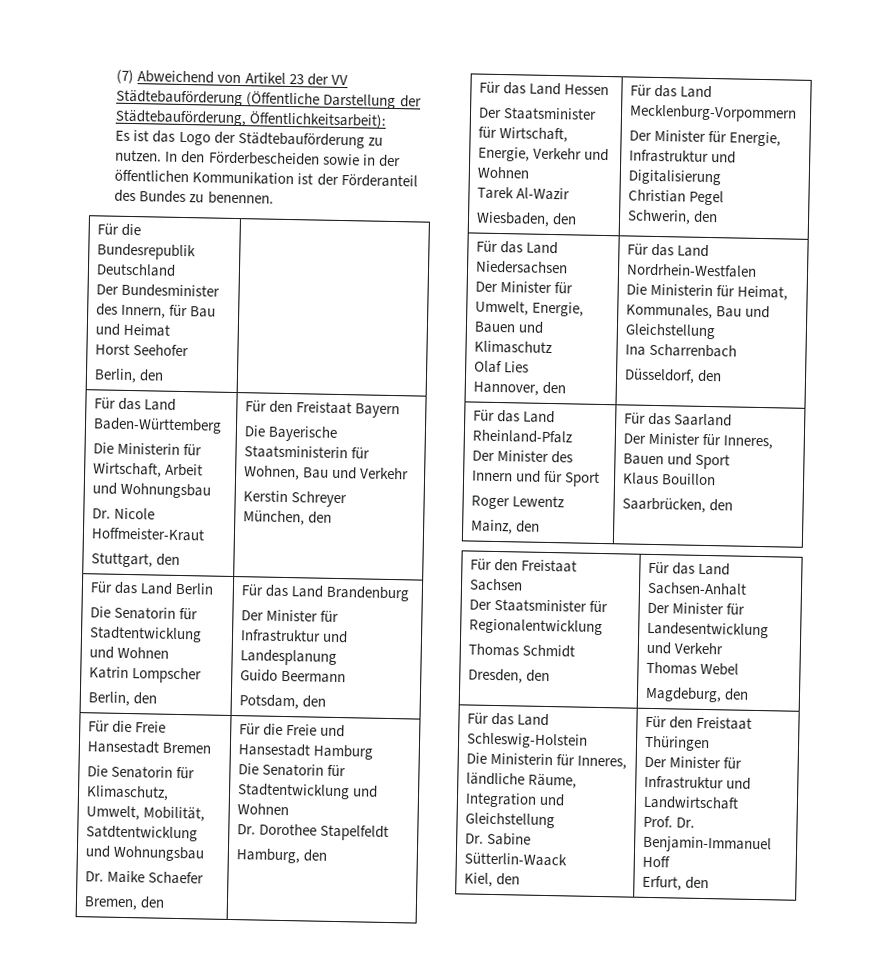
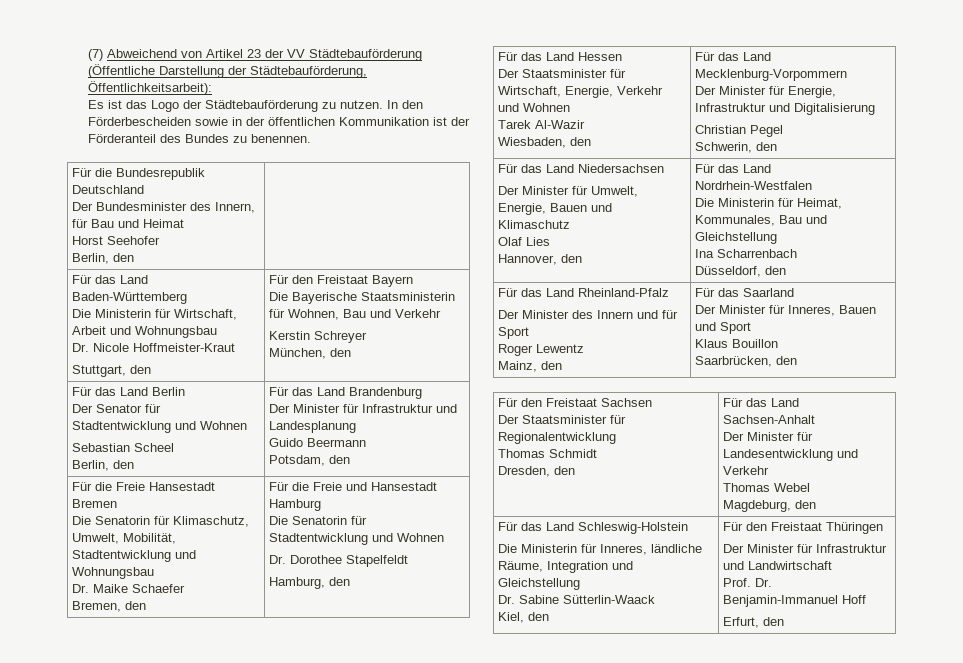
  Für das Land Berlin
- Die Senatorin für Stadtentwicklung und Wohnen
- Katrin Lompscher
+ Der Senator für Stadtentwicklung und Wohnen
+ Sebastian Scheel
  Für die Freie Hansestadt Bremen
- Die Senatorin für Klimaschutz, Umwelt, Mobilität, Satdtentwicklung und Wohnungsbau
+ Die Senatorin für Klimaschutz, Umwelt, Mobilität, Stadtentwicklung und Wohnungsbau

